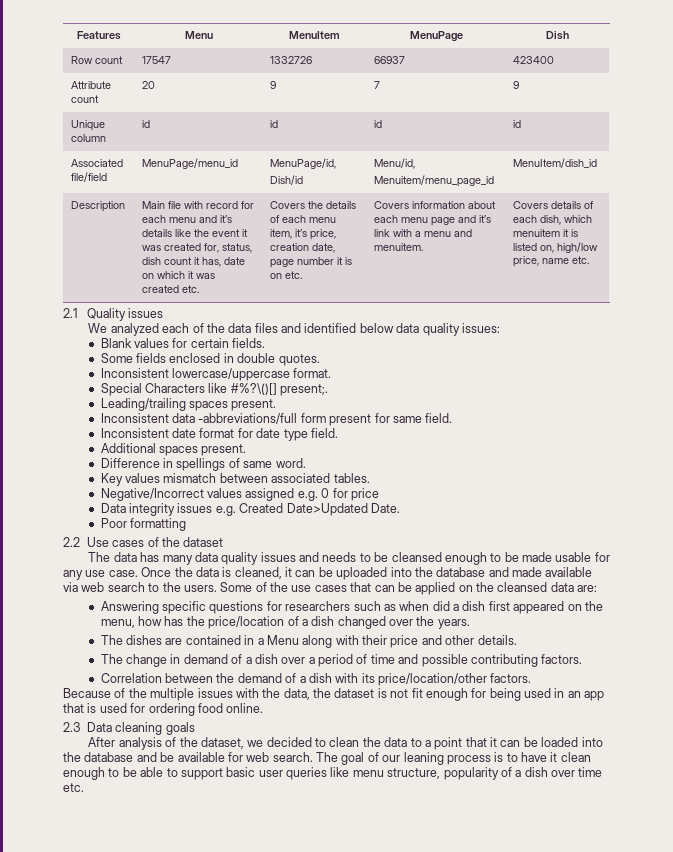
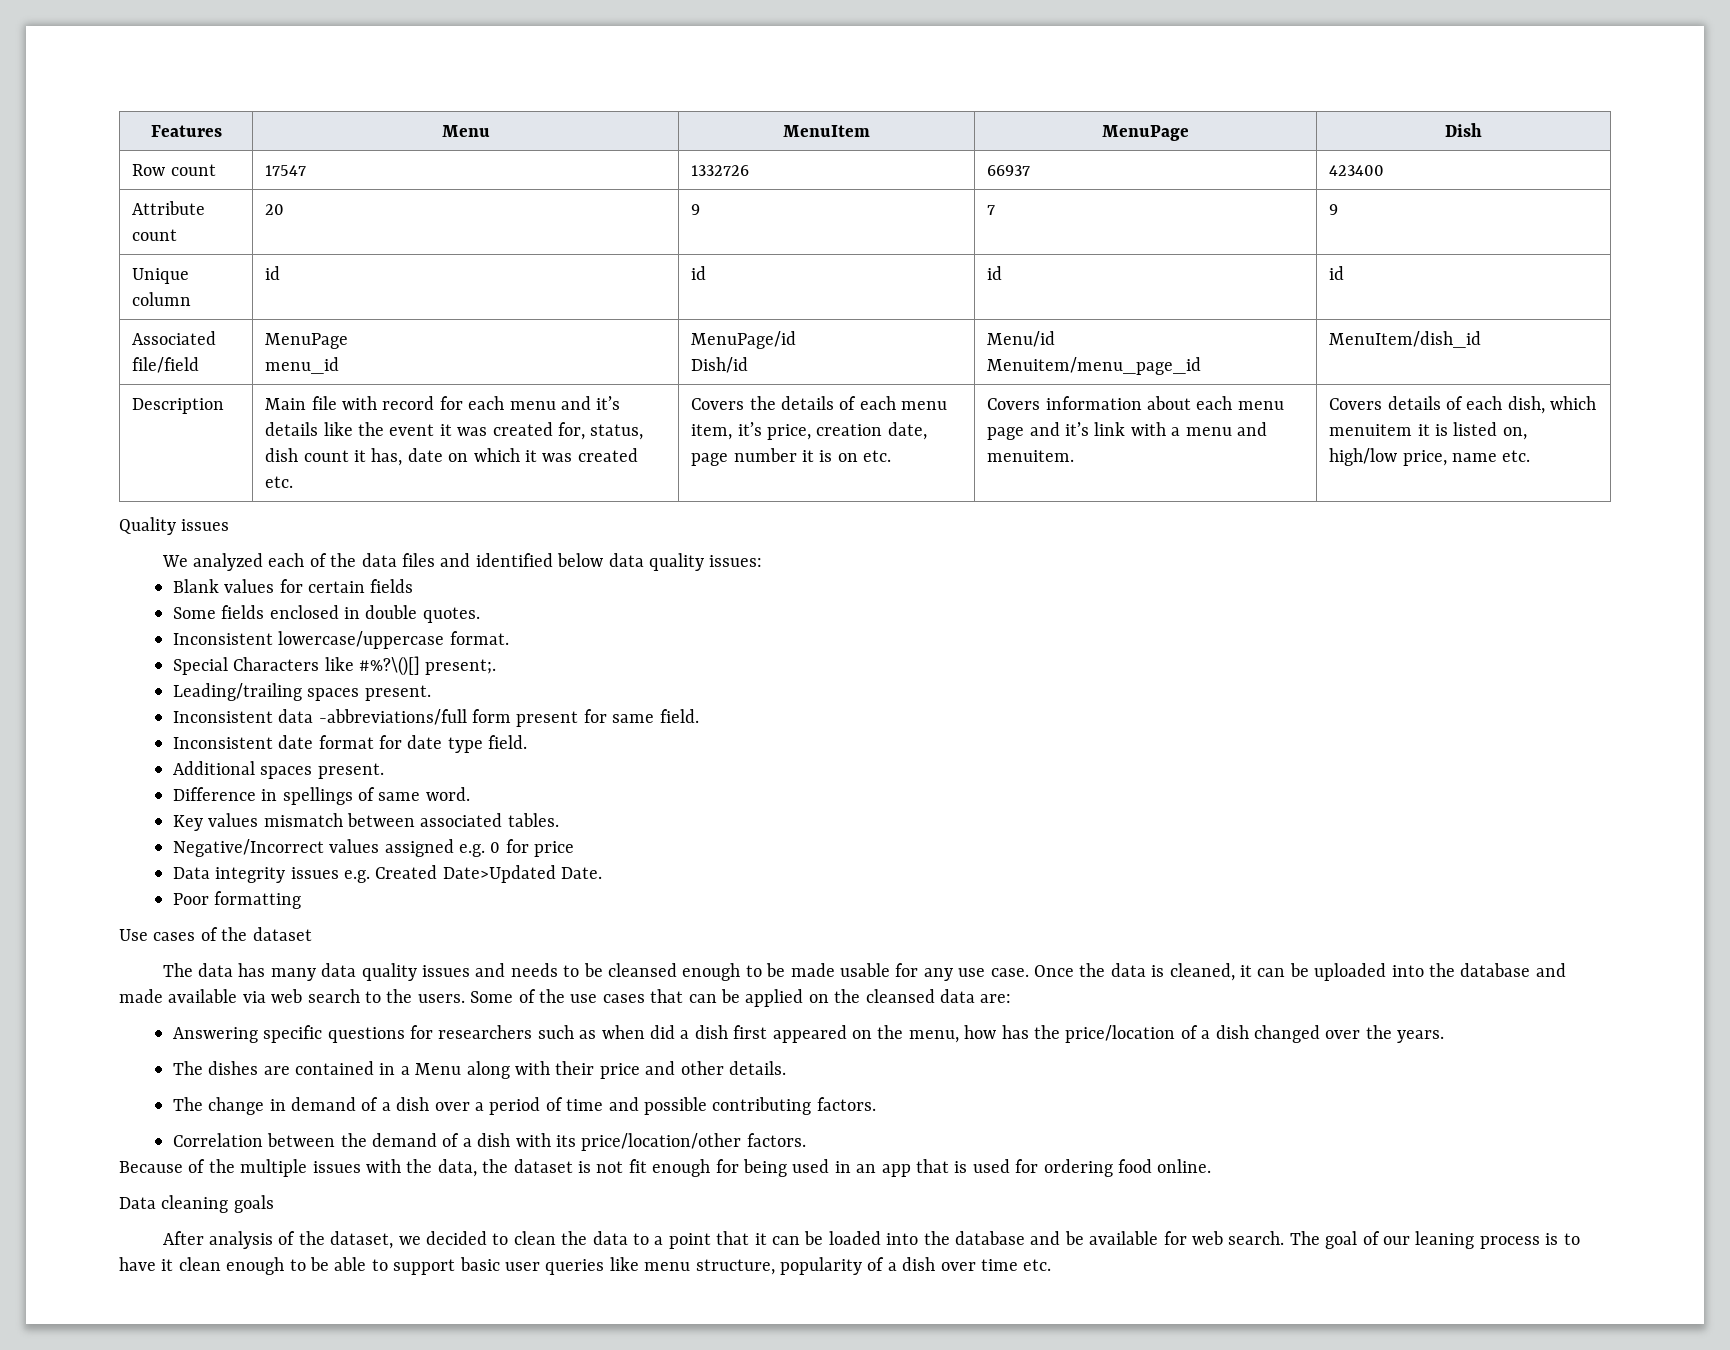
- Associated file/field | MenuPage/menu_id | MenuPage/id,
- Dish/id | Menu/id,
+ Associated file/field | MenuPage
+ menu_id | MenuPage/id
+ Dish/id | Menu/id
- 2.1 Quality issues
+ Quality issues
- Blank values for certain fields.
+ Blank values for certain fields
- 2.2 Use cases of the dataset
+ Use cases of the dataset
- 2.3 Data cleaning goals
+ Data cleaning goals

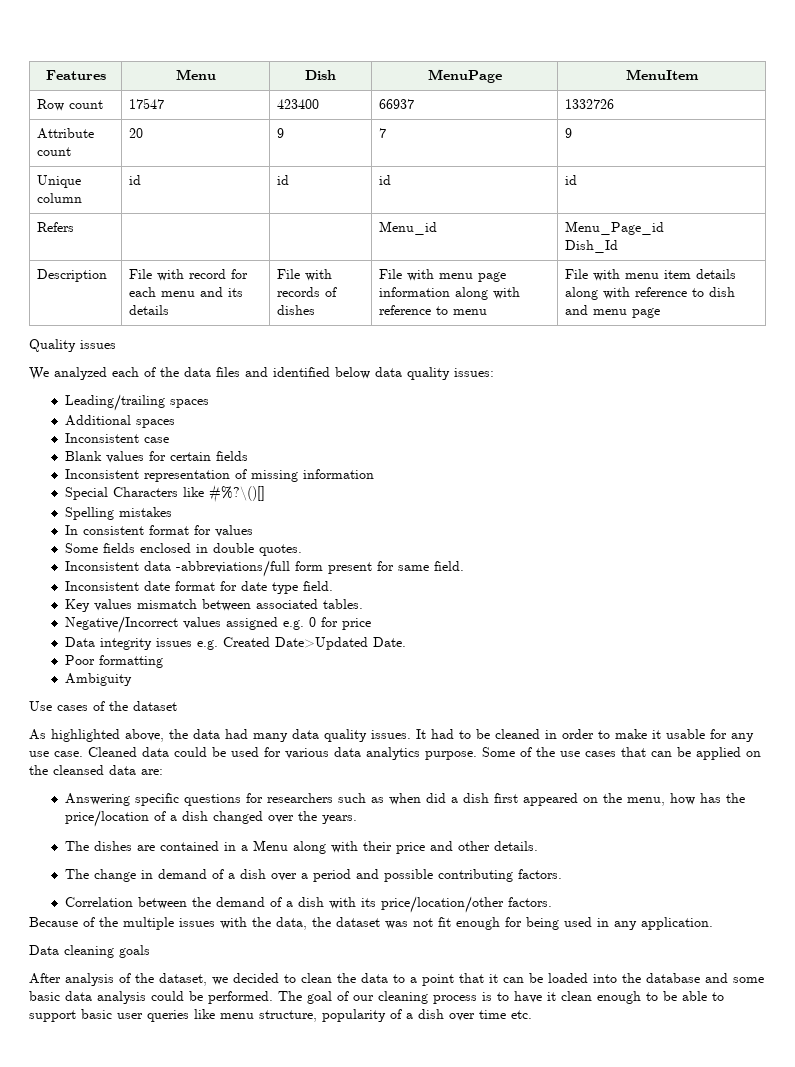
- Features | Menu | MenuItem | MenuPage | Dish
+ Features | Menu | Dish | MenuPage | MenuItem
- Row count | 17547 | 1332726 | 66937 | 423400
+ Row count | 17547 | 423400 | 66937 | 1332726
- Associated file/field | MenuPage
- menu_id | MenuPage/id
- Dish/id | Menu/id
- Menuitem/menu_page_id | MenuItem/dish_id
+ Refers | | | Menu_id | Menu_Page_id
+ Dish_Id
- Main file with record for each menu and it’s details like the event it was created for, status, dish count it has, date on which it was created etc. | Covers the details of each menu item, it’s price, creation date, page number it is on etc. | Covers information about each menu page and it’s link with a menu and menuitem. | Covers details of each dish, which menuitem it is listed on, high/low price, name etc.
+ File with record for each menu and its details | File with records of dishes | File with menu page information along with reference to menu | File with menu item details along with reference to dish and menu page
+ Leading/trailing spaces
+ Additional spaces
+ Inconsistent case
+ Inconsistent representation of missing information
+ Special Characters like #%?\()[]
+ Spelling mistakes
+ In consistent format for values
- Inconsistent lowercase/uppercase format.
- Special Characters like #%?\()[] present;.
- Leading/trailing spaces present.
- Additional spaces present.
- Difference in spellings of same word.
+ Ambiguity
- The data has many data quality issues and needs to be cleansed enough to be made usable for any use case.
+ As highlighted above, the data had many data quality issues. It had to be cleaned in order to make it usable for any use case.
- Once the data is cleaned, it can be uploaded into the database and made available via web search to the users.
+ Cleaned data could be used for various data analytics purpose.
- The change in demand of a dish over a period of time and possible contributing factors.
+ The change in demand of a dish over a period and possible contributing factors.
- Because of the multiple issues with the data, the dataset is not fit enough for being used in an app that is used for ordering food online.
+ Because of the multiple issues with the data, the dataset was not fit enough for being used in any application.
- After analysis of the dataset, we decided to clean the data to a point that it can be loaded into the database and be available for web search.
+ After analysis of the dataset, we decided to clean the data to a point that it can be loaded into the database and some basic data analysis could be performed.
- The goal of our leaning process is to have it clean enough to be able to support basic user queries like menu structure, popularity of a dish over time etc.
+ The goal of our cleaning process is to have it clean enough to be able to support basic user queries like menu structure, popularity of a dish over time etc.

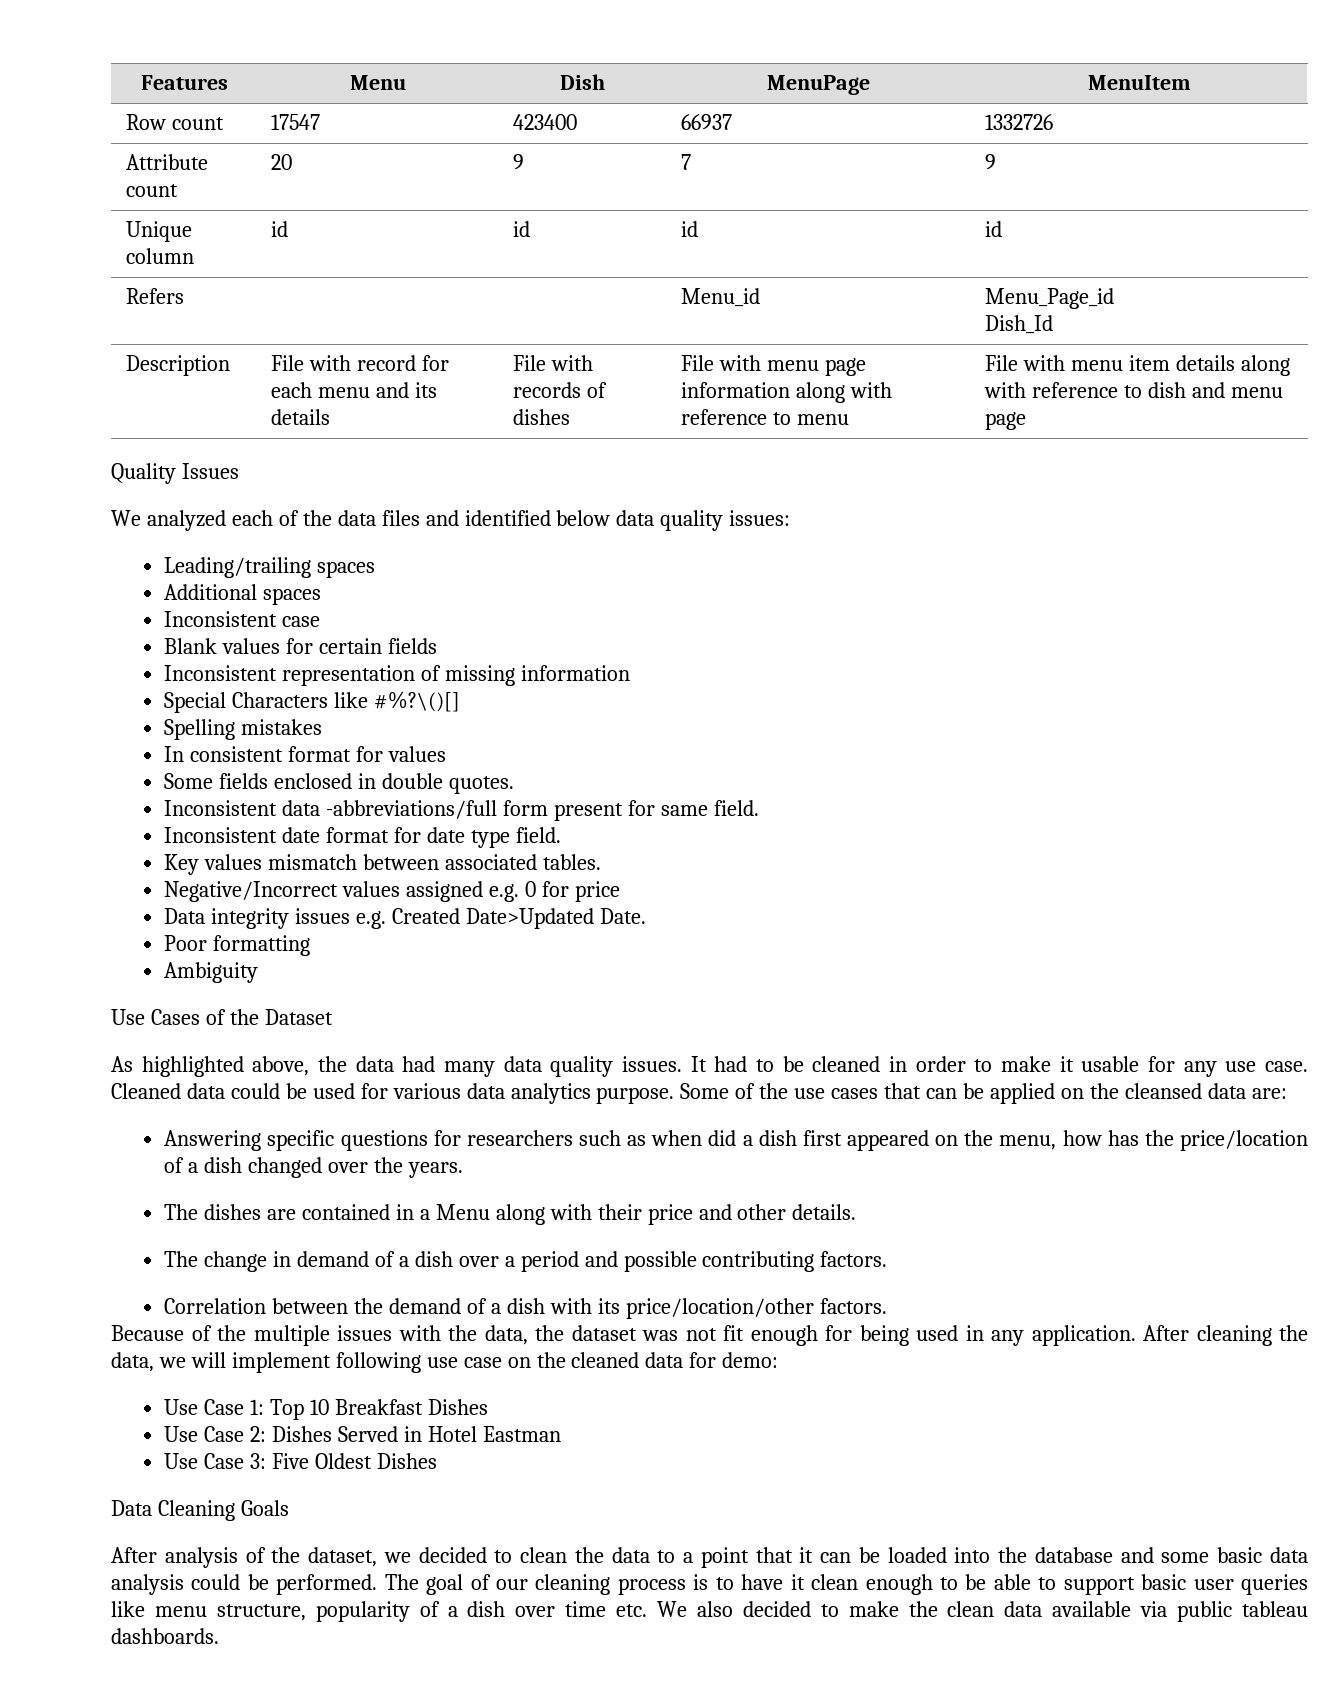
- Quality issues
+ Quality Issues
- Use cases of the dataset
+ Use Cases of the Dataset
- Because of the multiple issues with the data, the dataset was not fit enough for being used in any application.
- Data cleaning goals
+ Because of the multiple issues with the data, the dataset was not fit enough for being used in any application. After cleaning the data, we will implement following use case on the cleaned data for demo:
+ Use Case 1: Top 10 Breakfast Dishes
+ Use Case 2: Dishes Served in Hotel Eastman
+ Use Case 3: Five Oldest Dishes
+ Data Cleaning Goals
- The goal of our cleaning process is to have it clean enough to be able to support basic user queries like menu structure, popularity of a dish over time etc.
+ The goal of our cleaning process is to have it clean enough to be able to support basic user queries like menu structure, popularity of a dish over time etc. We also decided to make the clean data available via public tableau dashboards.

